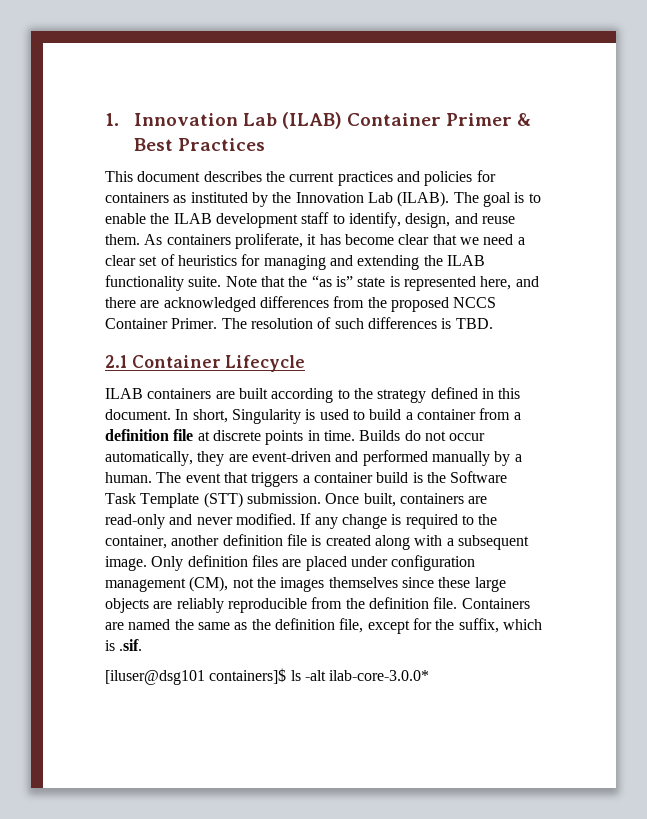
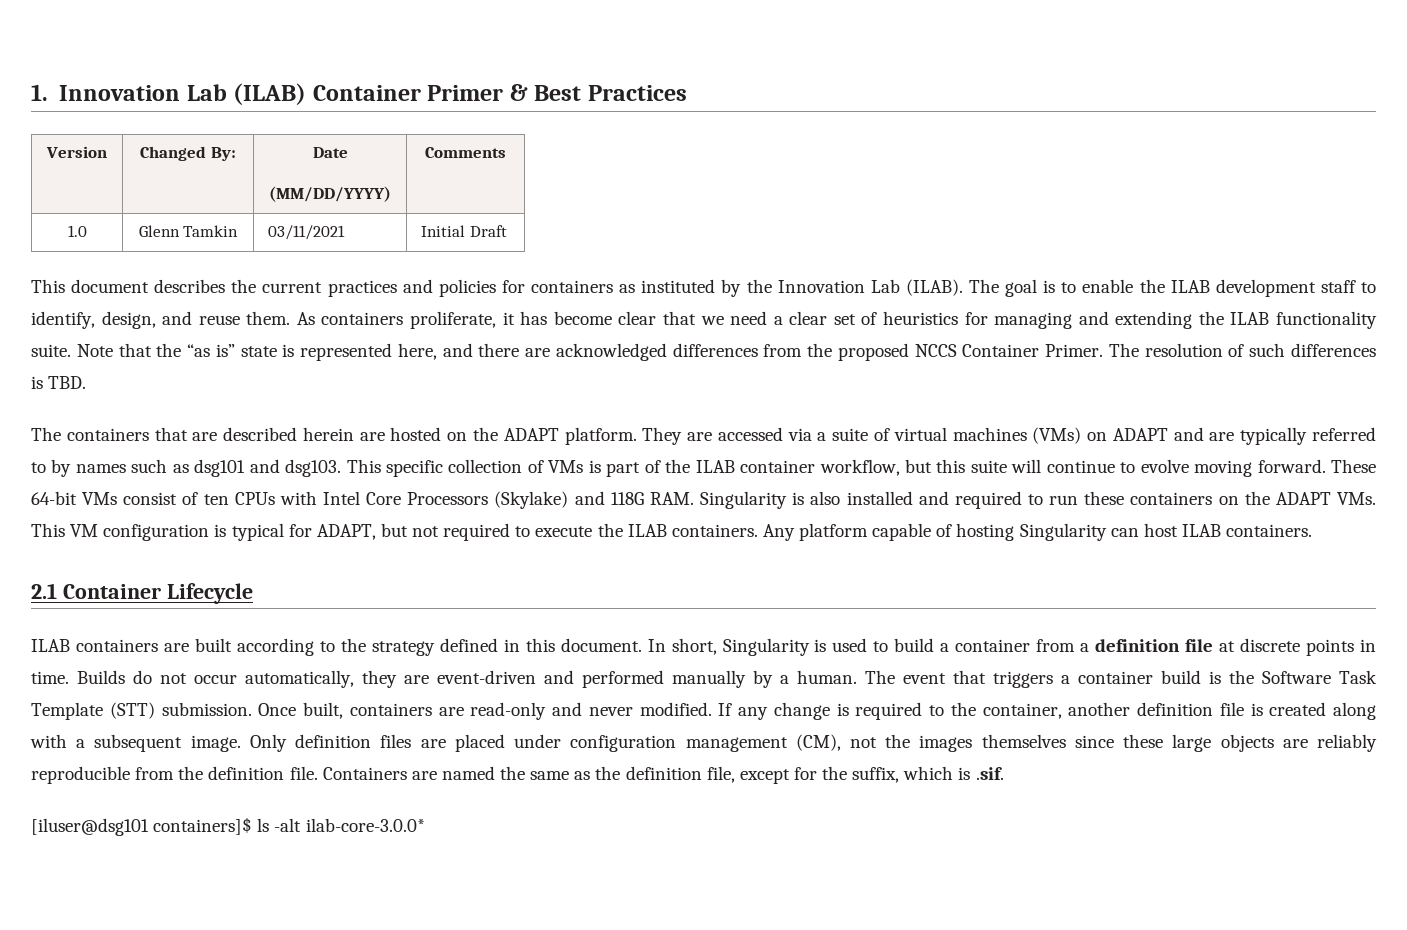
+ Version | Changed By: | Date
+ (MM/DD/YYYY) | Comments
+ 1.0 | Glenn Tamkin | 03/11/2021 | Initial Draft
+ The containers that are described herein are hosted on the ADAPT platform. They are accessed via a suite of virtual machines (VMs) on ADAPT and are typically referred to by names such as dsg101 and dsg103. This specific collection of VMs is part of the ILAB container workflow, but this suite will continue to evolve moving forward. These 64-bit VMs consist of ten CPUs with Intel Core Processors (Skylake) and 118G RAM. Singularity is also installed and required to run these containers on the ADAPT VMs. This VM configuration is typical for ADAPT, but not required to execute the ILAB containers. Any platform capable of hosting Singularity can host ILAB containers.

